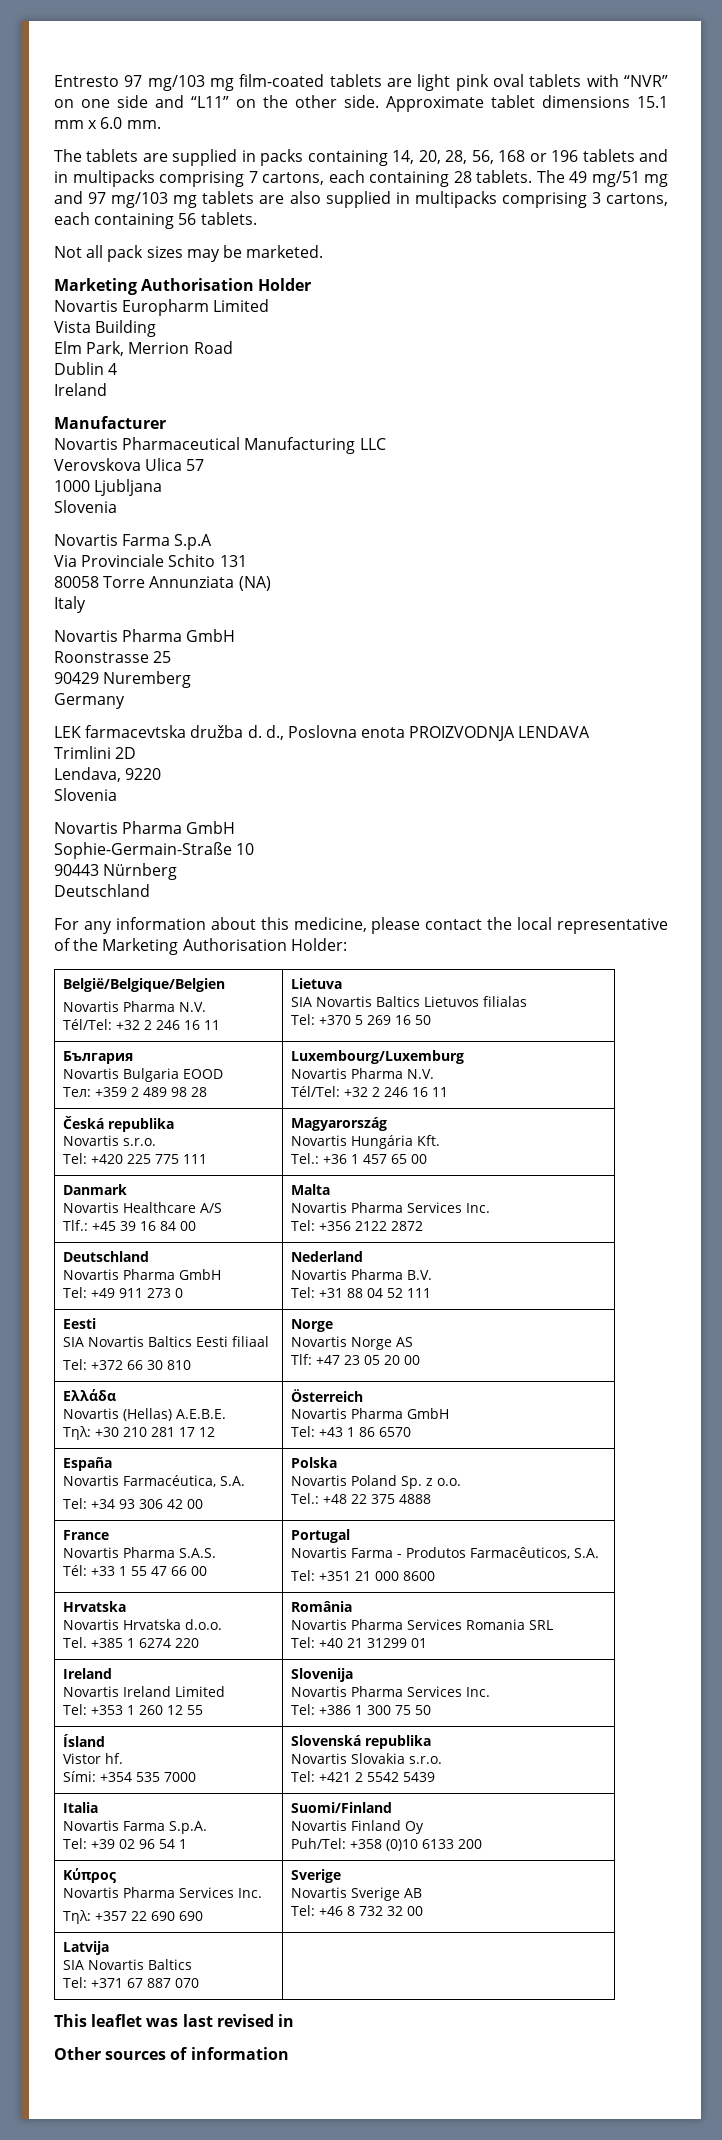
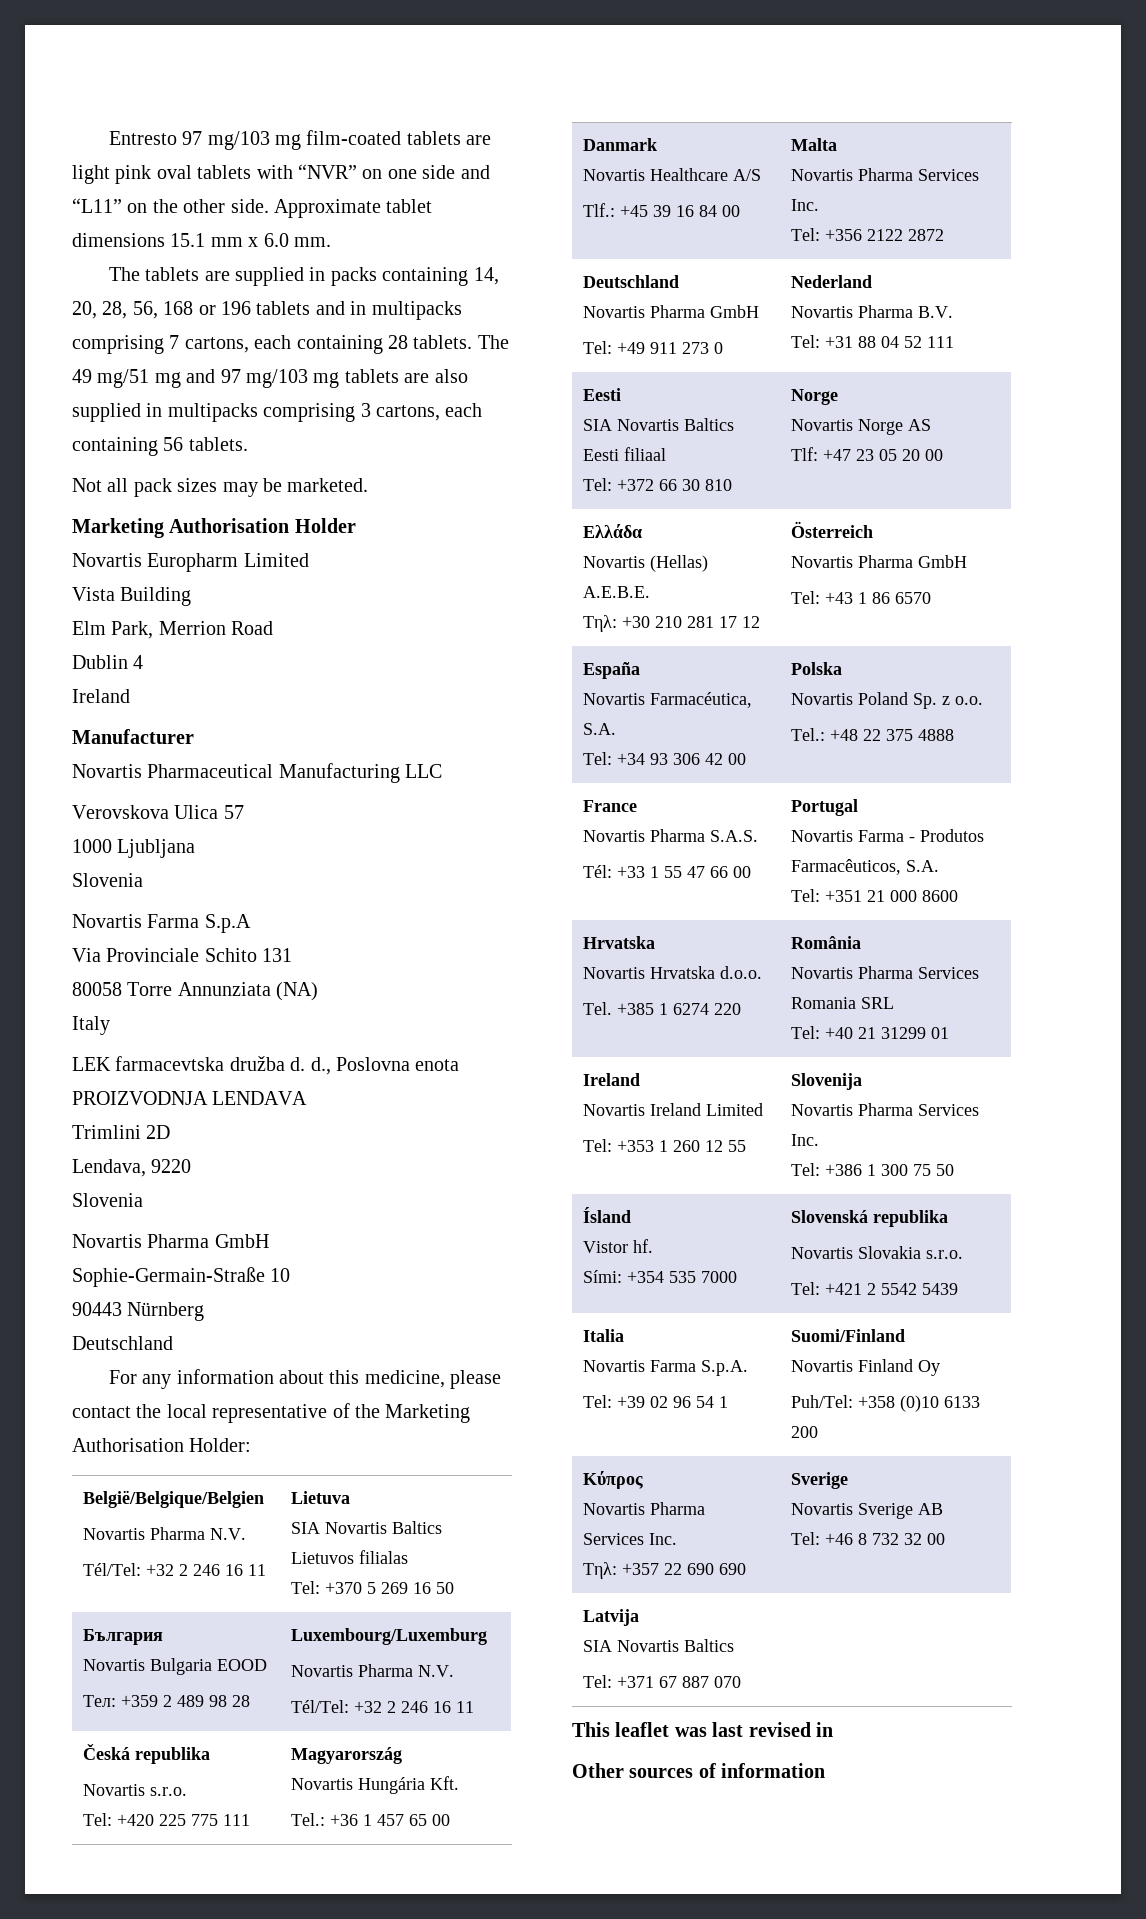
  Italy
- Novartis Pharma GmbH
- Roonstrasse 25
- 90429 Nuremberg
- Germany

